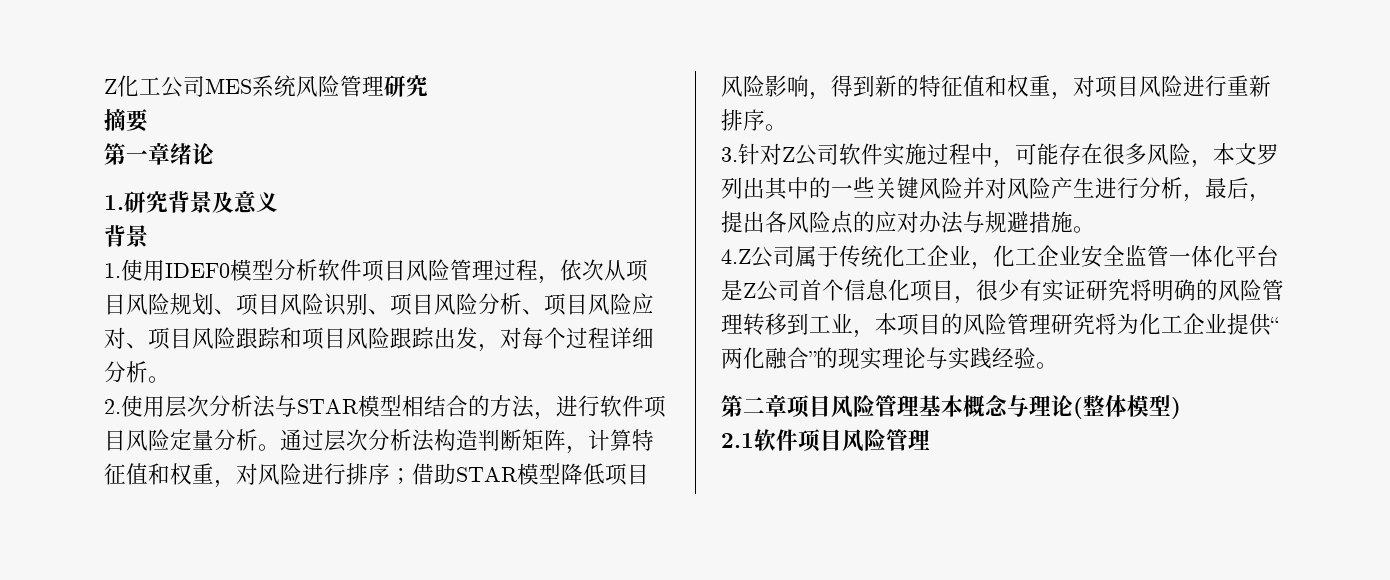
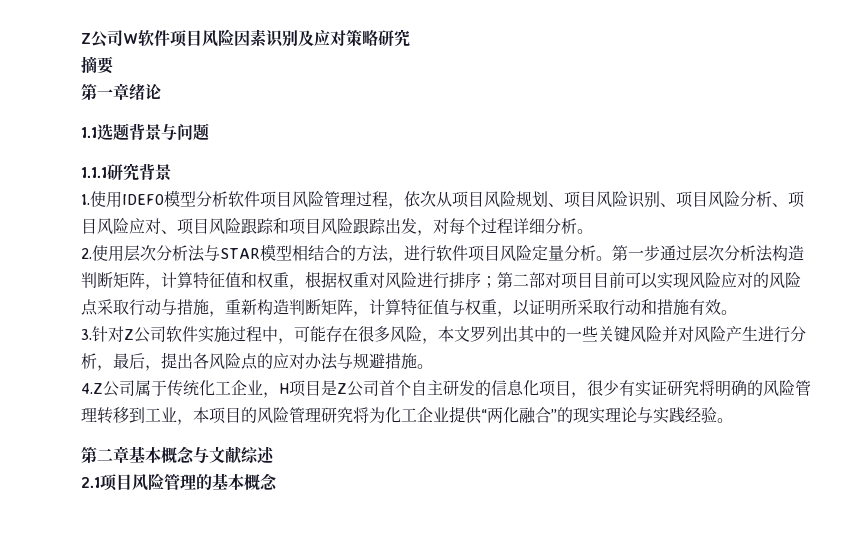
- Z化工公司MES系统风险管理研究
+ Z公司W软件项目风险因素识别及应对策略研究
- 1.研究背景及意义
- 背景
+ 1.1选题背景与问题
+ 1.1.1研究背景
- 通过层次分析法构造判断矩阵，计算特征值和权重，对风险进行排序；借助STAR模型降低项目风险影响，得到新的特征值和权重，对项目风险进行重新排序。
+ 第一步通过层次分析法构造判断矩阵，计算特征值和权重，根据权重对风险进行排序；第二部对项目目前可以实现风险应对的风险点采取行动与措施，重新构造判断矩阵，计算特征值与权重，以证明所采取行动和措施有效。
- 4.Z公司属于传统化工企业，化工企业安全监管一体化平台是Z公司首个信息化项目，很少有实证研究将明确的风险管理转移到工业，本项目的风险管理研究将为化工企业提供“两化融合”的现实理论与实践经验。
+ 4.Z公司属于传统化工企业，H项目是Z公司首个自主研发的信息化项目，很少有实证研究将明确的风险管理转移到工业，本项目的风险管理研究将为化工企业提供“两化融合”的现实理论与实践经验。
- 第二章项目风险管理基本概念与理论(整体模型)
- 2.1软件项目风险管理
+ 第二章基本概念与文献综述
+ 2.1项目风险管理的基本概念

